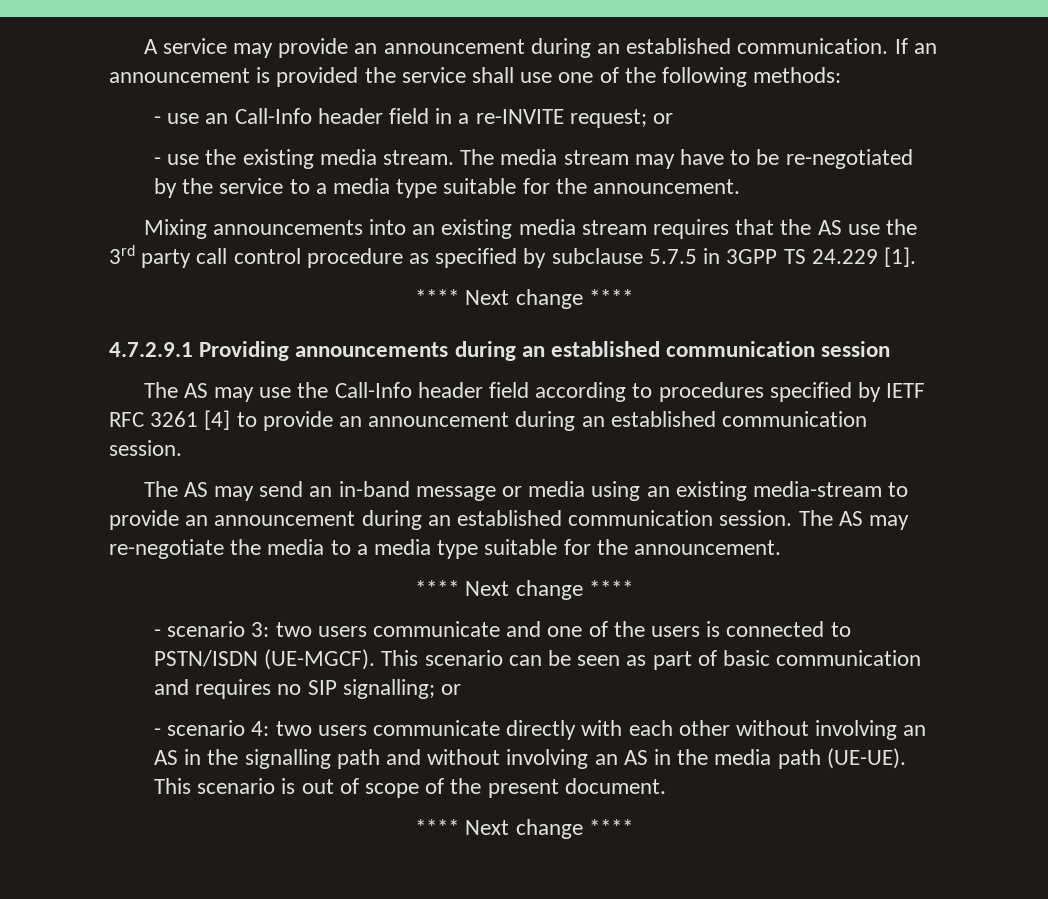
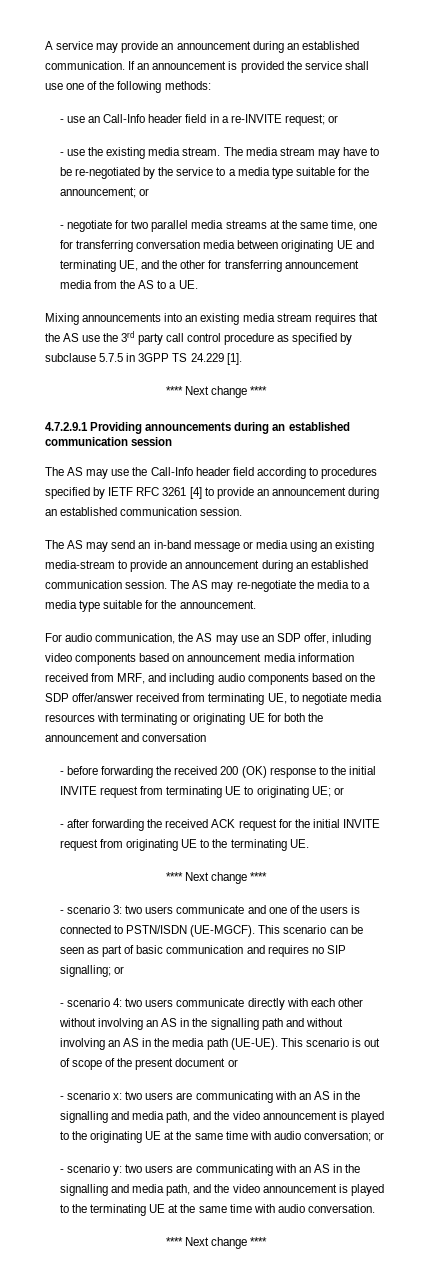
- The media stream may have to be re-negotiated by the service to a media type suitable for the announcement.
+ The media stream may have to be re-negotiated by the service to a media type suitable for the announcement; or
+ - negotiate for two parallel media streams at the same time, one for transferring conversation media between originating UE and terminating UE, and the other for transferring announcement media from the AS to a UE.
+ For audio communication, the AS may use an SDP offer, inluding video components based on announcement media information received from MRF, and including audio components based on the SDP offer/answer received from terminating UE, to negotiate media resources with terminating or originating UE for both the announcement and conversation
+ - before forwarding the received 200 (OK) response to the initial INVITE request from terminating UE to originating UE; or
+ - after forwarding the received ACK request for the initial INVITE request from originating UE to the terminating UE.
- This scenario is out of scope of the present document.
+ This scenario is out of scope of the present document or
+ - scenario x: two users are communicating with an AS in the signalling and media path, and the video announcement is played to the originating UE at the same time with audio conversation; or
+ - scenario y: two users are communicating with an AS in the signalling and media path, and the video announcement is played to the terminating UE at the same time with audio conversation.

